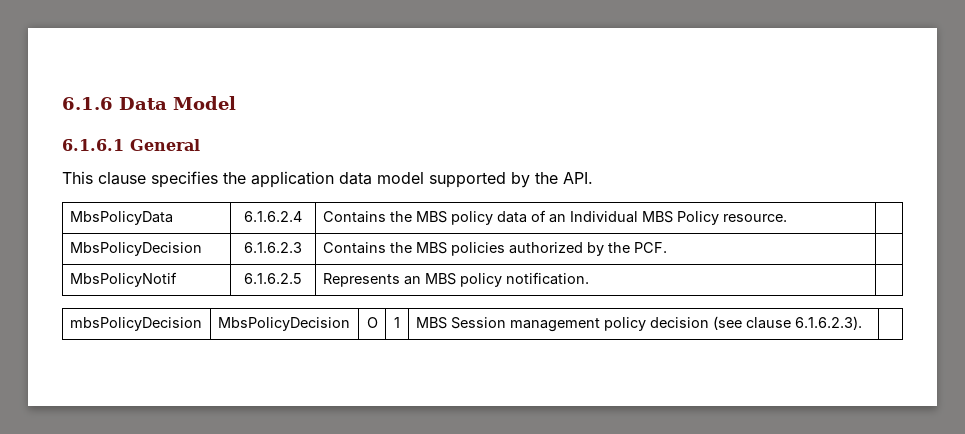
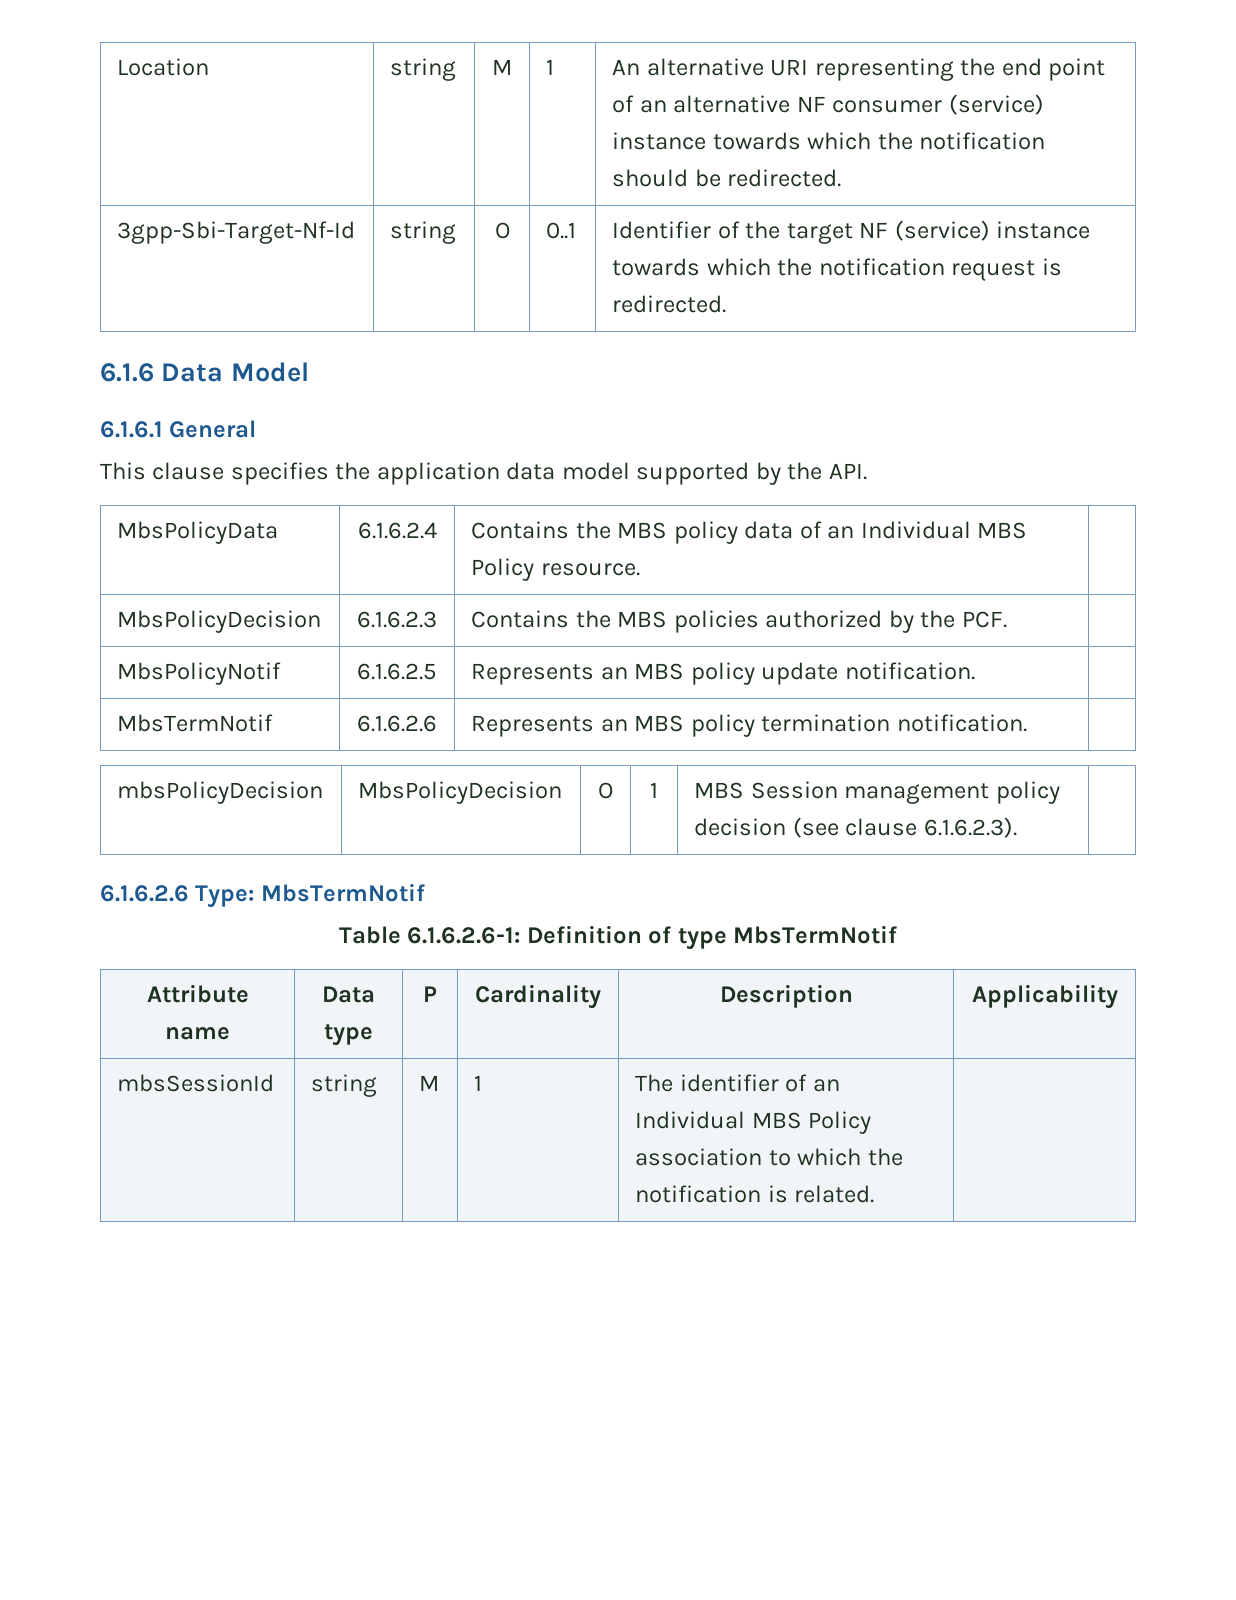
+ Location | string | M | 1 | An alternative URI representing the end point of an alternative NF consumer (service) instance towards which the notification should be redirected.
+ 3gpp-Sbi-Target-Nf-Id | string | O | 0..1 | Identifier of the target NF (service) instance towards which the notification request is redirected.
- MbsPolicyNotif | 6.1.6.2.5 | Represents an MBS policy notification. |
+ MbsPolicyNotif | 6.1.6.2.5 | Represents an MBS policy update notification. |
+ MbsTermNotif | 6.1.6.2.6 | Represents an MBS policy termination notification. |
+ 6.1.6.2.6 Type: MbsTermNotif
+ Table 6.1.6.2.6-1: Definition of type MbsTermNotif
+ Attribute name | Data type | P | Cardinality | Description | Applicability
+ mbsSessionId | string | M | 1 | The identifier of an Individual MBS Policy association to which the notification is related. |

